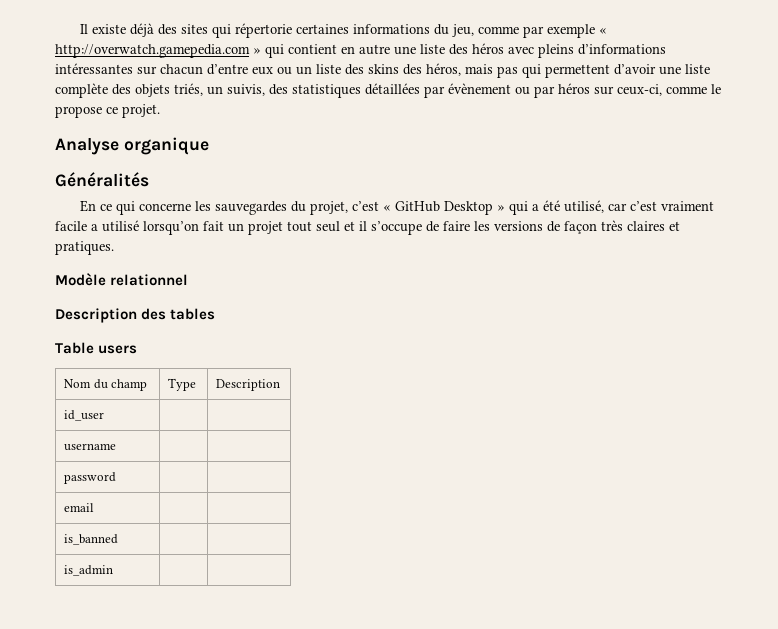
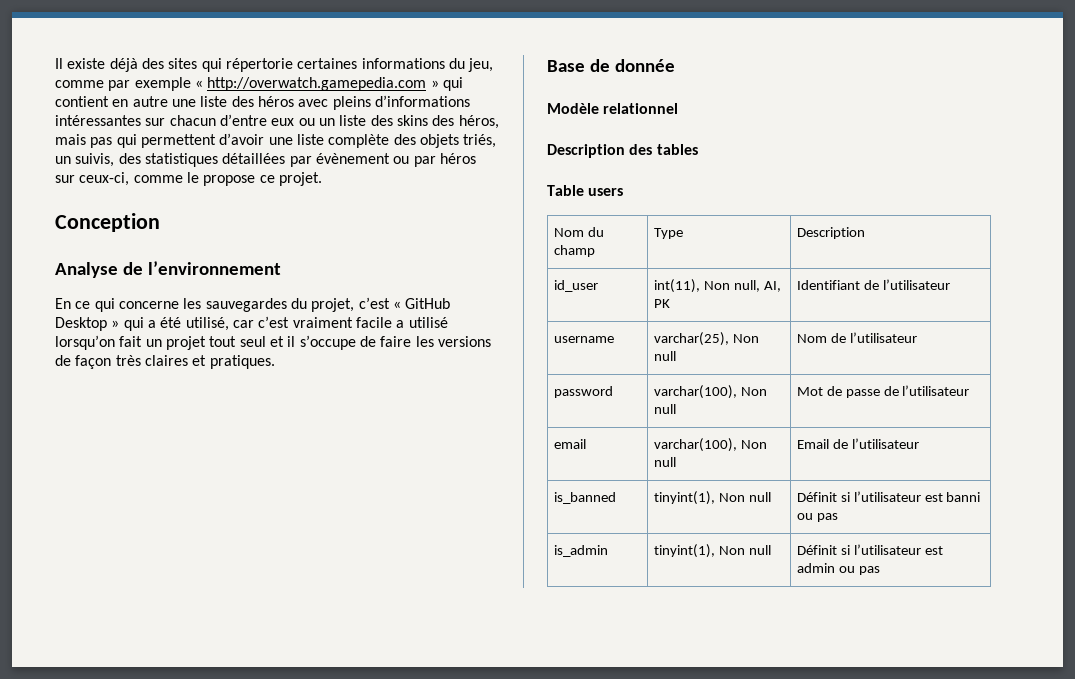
+ Conception
- Analyse organique
- Généralités
+ Analyse de l’environnement
+ Base de donnée
- id_user | |
- username | |
- password | |
- email | |
- is_banned | |
- is_admin | |
+ id_user | int(11), Non null, AI, PK | Identifiant de l’utilisateur
+ username | varchar(25), Non null | Nom de l’utilisateur
+ password | varchar(100), Non null | Mot de passe de l’utilisateur
+ email | varchar(100), Non null | Email de l’utilisateur
+ is_banned | tinyint(1), Non null | Définit si l’utilisateur est banni ou pas
+ is_admin | tinyint(1), Non null | Définit si l’utilisateur est admin ou pas

